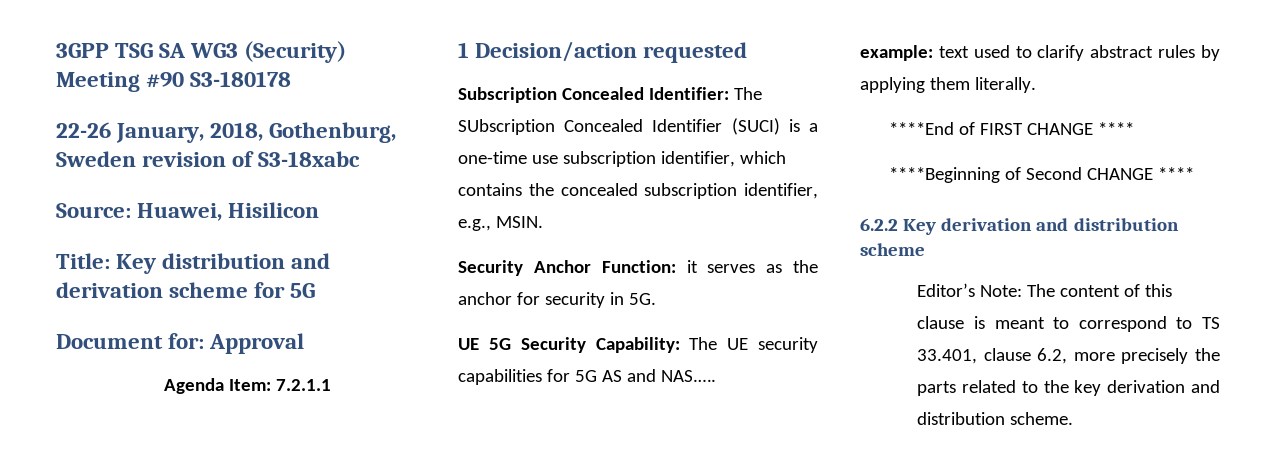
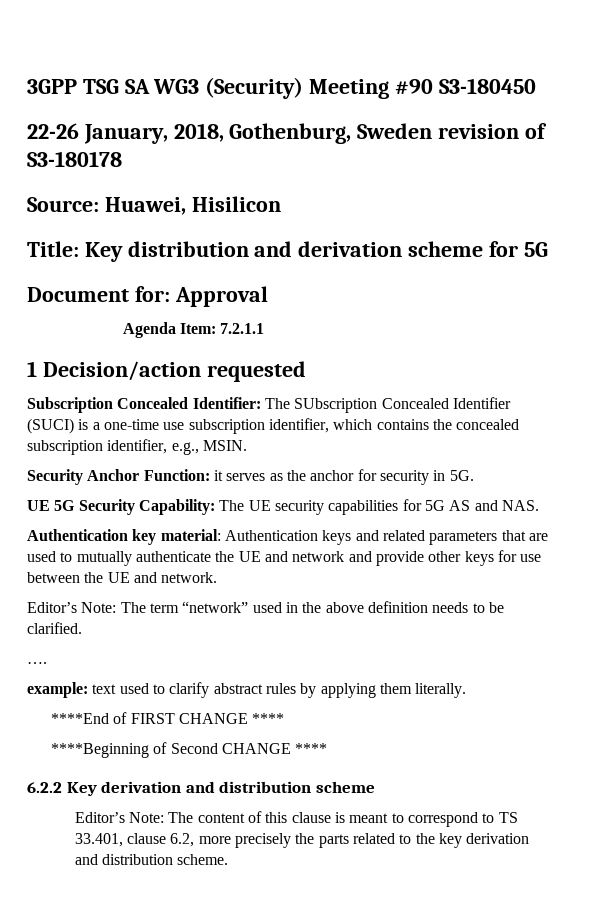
- 3GPP TSG SA WG3 (Security) Meeting #90 S3-180178
+ 3GPP TSG SA WG3 (Security) Meeting #90 S3-180450
- 22-26 January, 2018, Gothenburg, Sweden revision of S3-18xabc
+ 22-26 January, 2018, Gothenburg, Sweden revision of S3-180178
- UE 5G Security Capability: The UE security capabilities for 5G AS and NAS.….
+ UE 5G Security Capability: The UE security capabilities for 5G AS and NAS.
+ Authentication key material: Authentication keys and related parameters that are used to mutually authenticate the UE and network and provide other keys for use between the UE and network.
+ Editor’s Note: The term “network” used in the above definition needs to be clarified.
+ ….

